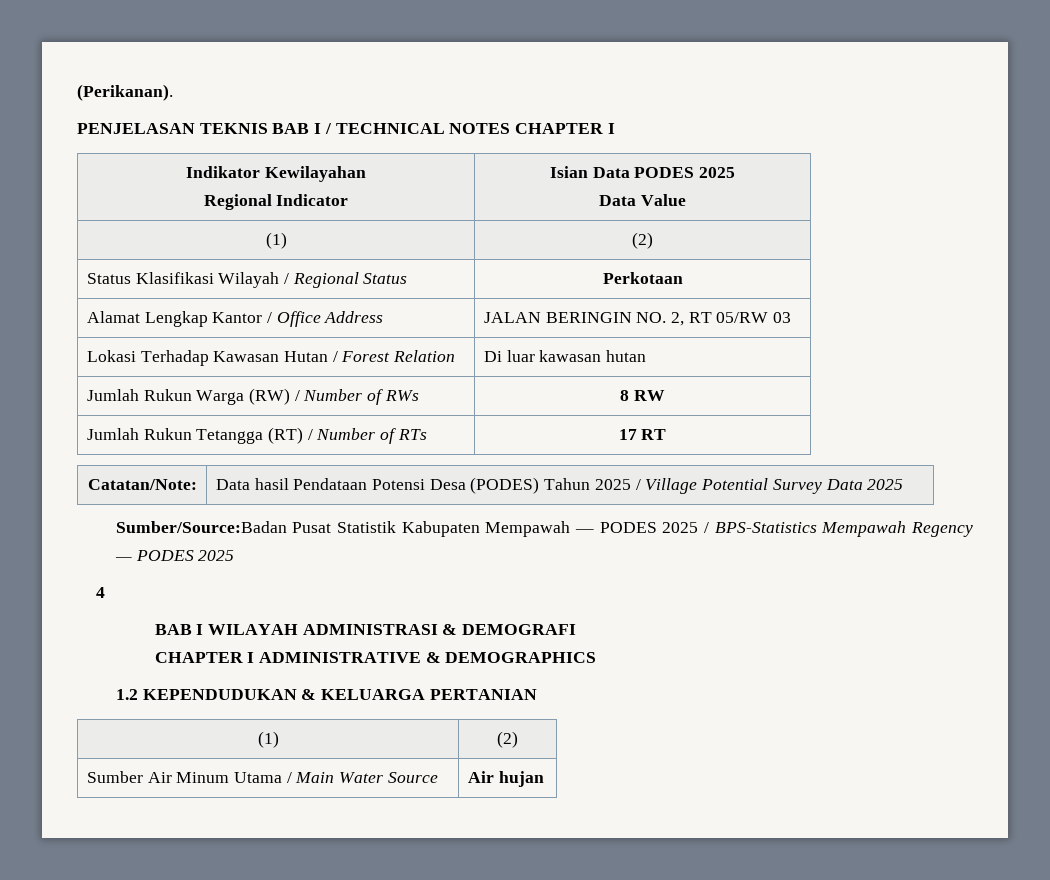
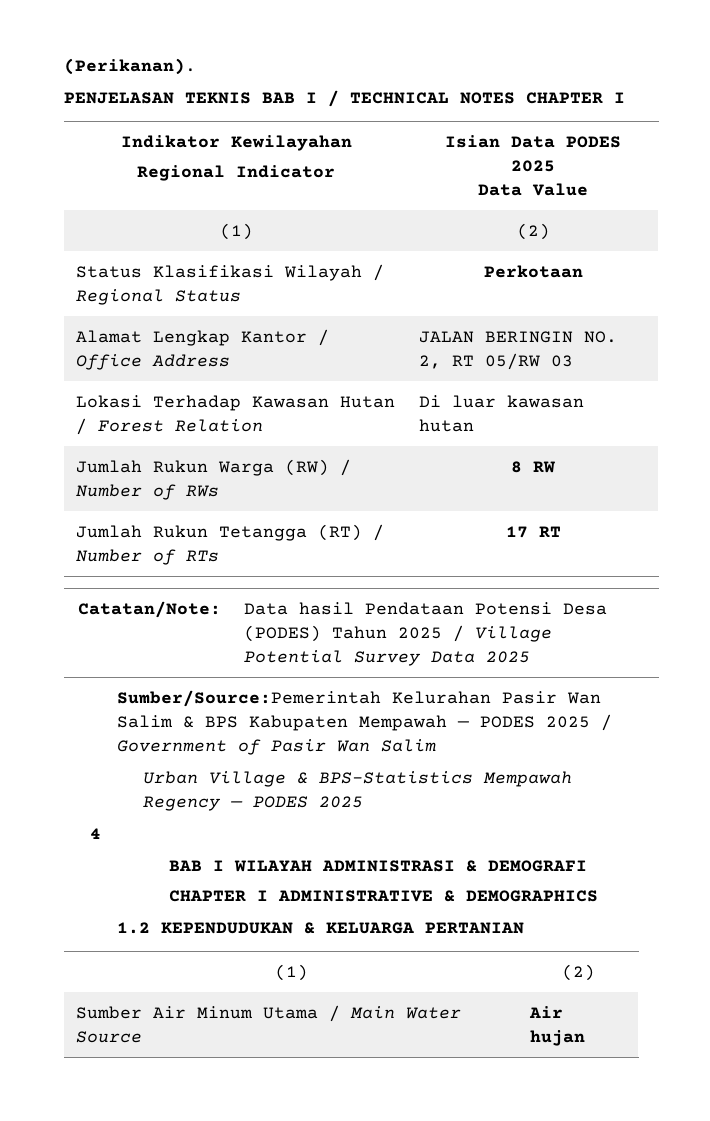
- Sumber/Source:Badan Pusat Statistik Kabupaten Mempawah — PODES 2025 / BPS-Statistics Mempawah Regency — PODES 2025
+ Sumber/Source:Pemerintah Kelurahan Pasir Wan Salim & BPS Kabupaten Mempawah — PODES 2025 / Government of Pasir Wan Salim
+ Urban Village & BPS-Statistics Mempawah Regency — PODES 2025

